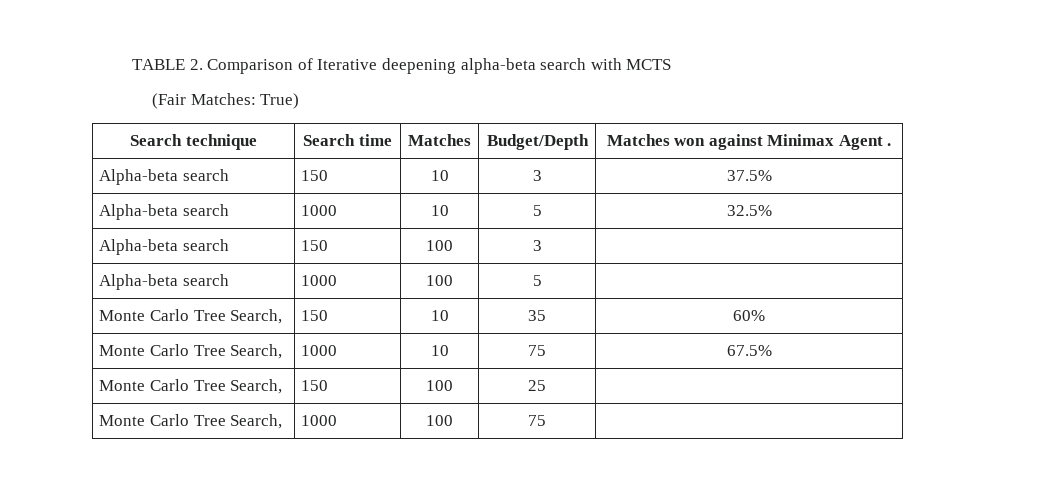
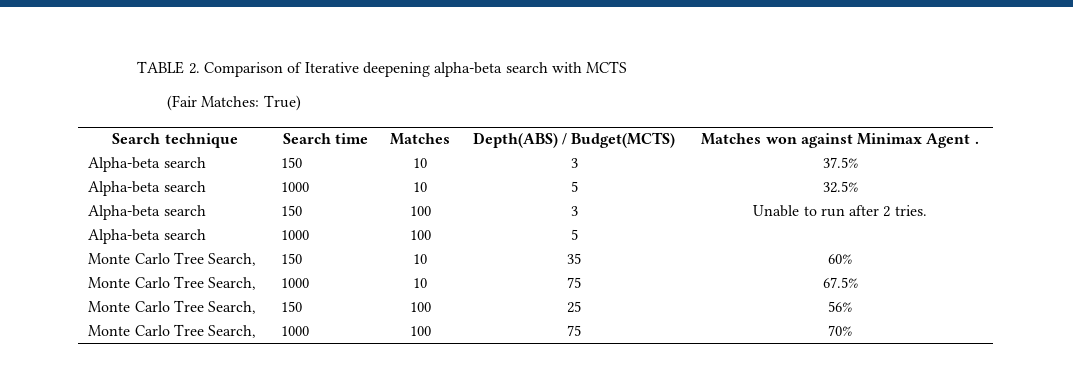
- Search technique | Search time | Matches | Budget/Depth | Matches won against Minimax Agent .
+ Search technique | Search time | Matches | Depth(ABS) / Budget(MCTS) | Matches won against Minimax Agent .
- Alpha-beta search | 150 | 100 | 3 |
+ Alpha-beta search | 150 | 100 | 3 | Unable to run after 2 tries.
- Monte Carlo Tree Search, | 150 | 100 | 25 |
+ Monte Carlo Tree Search, | 150 | 100 | 25 | 56%
- Monte Carlo Tree Search, | 1000 | 100 | 75 |
+ Monte Carlo Tree Search, | 1000 | 100 | 75 | 70%

